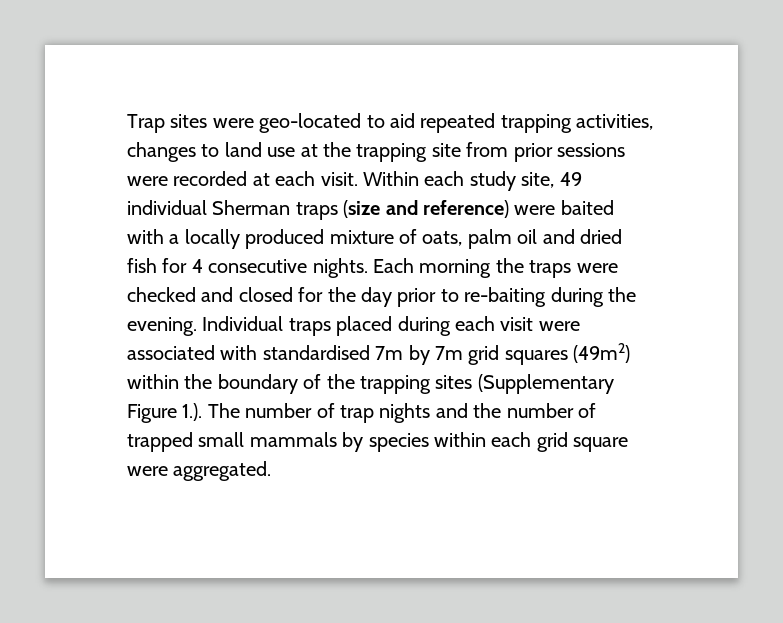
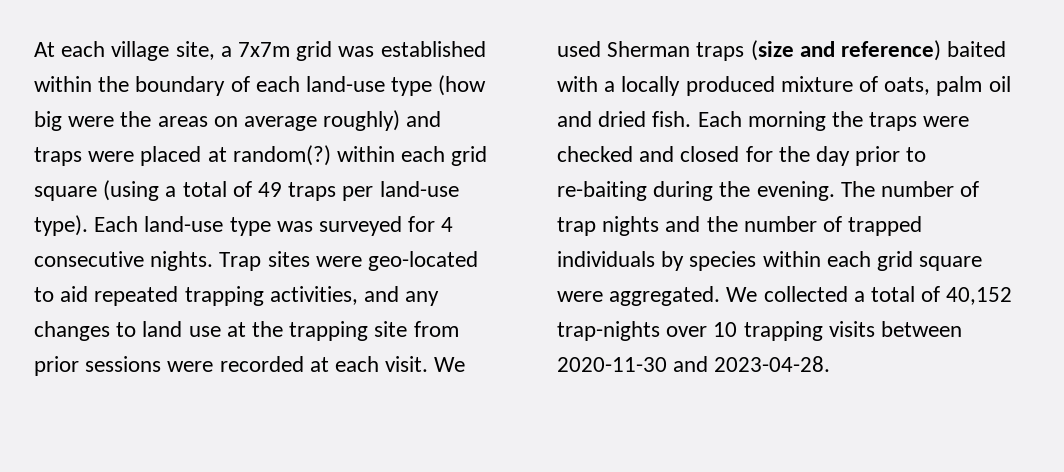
+ At each village site, a 7x7m grid was established within the boundary of each land-use type (how big were the areas on average roughly) and traps were placed at random(?) within each grid square (using a total of 49 traps per land-use type). Each land-use type was surveyed for 4 consecutive nights.
- Trap sites were geo-located to aid repeated trapping activities, changes to land use at the trapping site from prior sessions were recorded at each visit.
+ Trap sites were geo-located to aid repeated trapping activities, and any changes to land use at the trapping site from prior sessions were recorded at each visit.
- Within each study site, 49 individual Sherman traps (size and reference) were baited with a locally produced mixture of oats, palm oil and dried fish for 4 consecutive nights.
+ We used Sherman traps (size and reference) baited with a locally produced mixture of oats, palm oil and dried fish.
- Individual traps placed during each visit were associated with standardised 7m by 7m grid squares (49m2) within the boundary of the trapping sites (Supplementary Figure 1.). The number of trap nights and the number of trapped small mammals by species within each grid square were aggregated.
+ The number of trap nights and the number of trapped individuals by species within each grid square were aggregated.
+ We collected a total of 40,152 trap-nights over 10 trapping visits between 2020-11-30 and 2023-04-28.

